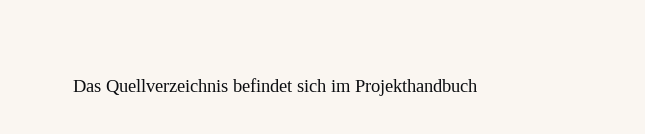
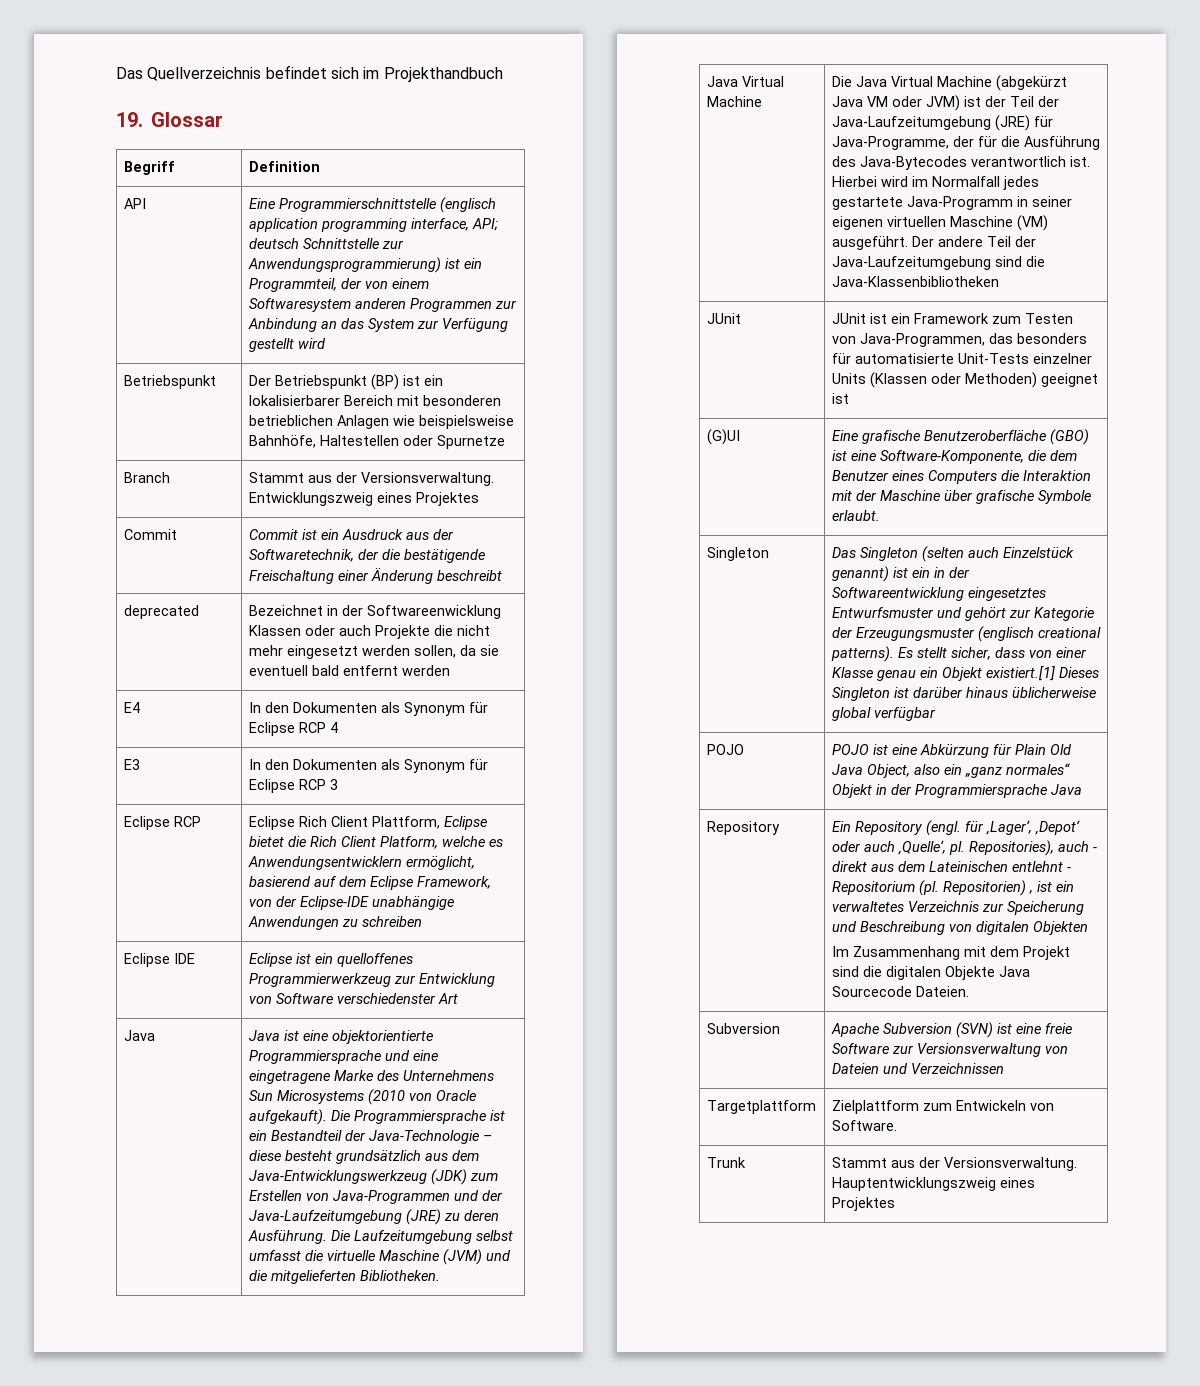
+ 19. Glossar
+ Begriff | Definition
+ API | Eine Programmierschnittstelle (englisch application programming interface, API; deutsch Schnittstelle zur Anwendungsprogrammierung) ist ein Programmteil, der von einem Softwaresystem anderen Programmen zur Anbindung an das System zur Verfügung gestellt wird
+ Betriebspunkt | Der Betriebspunkt (BP) ist ein lokalisierbarer Bereich mit besonderen betrieblichen Anlagen wie beispielsweise Bahnhöfe, Haltestellen oder Spurnetze
+ Branch | Stammt aus der Versionsverwaltung. Entwicklungszweig eines Projektes
+ Commit | Commit ist ein Ausdruck aus der Softwaretechnik, der die bestätigende Freischaltung einer Änderung beschreibt
+ deprecated | Bezeichnet in der Softwareenwicklung Klassen oder auch Projekte die nicht mehr eingesetzt werden sollen, da sie eventuell bald entfernt werden
+ E4 | In den Dokumenten als Synonym für Eclipse RCP 4
+ E3 | In den Dokumenten als Synonym für Eclipse RCP 3
+ Eclipse RCP | Eclipse Rich Client Plattform, Eclipse bietet die Rich Client Platform, welche es Anwendungsentwicklern ermöglicht, basierend auf dem Eclipse Framework, von der Eclipse-IDE unabhängige Anwendungen zu schreiben
+ Eclipse IDE | Eclipse ist ein quelloffenes Programmierwerkzeug zur Entwicklung von Software verschiedenster Art
+ Java | Java ist eine objektorientierte Programmiersprache und eine eingetragene Marke des Unternehmens Sun Microsystems (2010 von Oracle aufgekauft). Die Programmiersprache ist ein Bestandteil der Java-Technologie – diese besteht grundsätzlich aus dem Java-Entwicklungswerkzeug (JDK) zum Erstellen von Java-Programmen und der Java-Laufzeitumgebung (JRE) zu deren Ausführung. Die Laufzeitumgebung selbst umfasst die virtuelle Maschine (JVM) und die mitgelieferten Bibliotheken.
+ Java Virtual Machine | Die Java Virtual Machine (abgekürzt Java VM oder JVM) ist der Teil der Java-Laufzeitumgebung (JRE) für Java-Programme, der für die Ausführung des Java-Bytecodes verantwortlich ist. Hierbei wird im Normalfall jedes gestartete Java-Programm in seiner eigenen virtuellen Maschine (VM) ausgeführt. Der andere Teil der Java-Laufzeitumgebung sind die Java-Klassenbibliotheken
+ JUnit | JUnit ist ein Framework zum Testen von Java-Programmen, das besonders für automatisierte Unit-Tests einzelner Units (Klassen oder Methoden) geeignet ist
+ (G)UI | Eine grafische Benutzeroberfläche (GBO) ist eine Software-Komponente, die dem Benutzer eines Computers die Interaktion mit der Maschine über grafische Symbole erlaubt.
+ Singleton | Das Singleton (selten auch Einzelstück genannt) ist ein in der Softwareentwicklung eingesetztes Entwurfsmuster und gehört zur Kategorie der Erzeugungsmuster (englisch creational patterns). Es stellt sicher, dass von einer Klasse genau ein Objekt existiert.[1] Dieses Singleton ist darüber hinaus üblicherweise global verfügbar
+ POJO | POJO ist eine Abkürzung für Plain Old Java Object, also ein „ganz normales“ Objekt in der Programmiersprache Java
+ Repository | Ein Repository (engl. für ‚Lager‘, ‚Depot‘ oder auch ‚Quelle‘, pl. Repositories), auch - direkt aus dem Lateinischen entlehnt - Repositorium (pl. Repositorien) , ist ein verwaltetes Verzeichnis zur Speicherung und Beschreibung von digitalen Objekten
+ Im Zusammenhang mit dem Projekt sind die digitalen Objekte Java Sourcecode Dateien.
+ Subversion | Apache Subversion (SVN) ist eine freie Software zur Versionsverwaltung von Dateien und Verzeichnissen
+ Targetplattform | Zielplattform zum Entwickeln von Software.
+ Trunk | Stammt aus der Versionsverwaltung. Hauptentwicklungszweig eines Projektes

